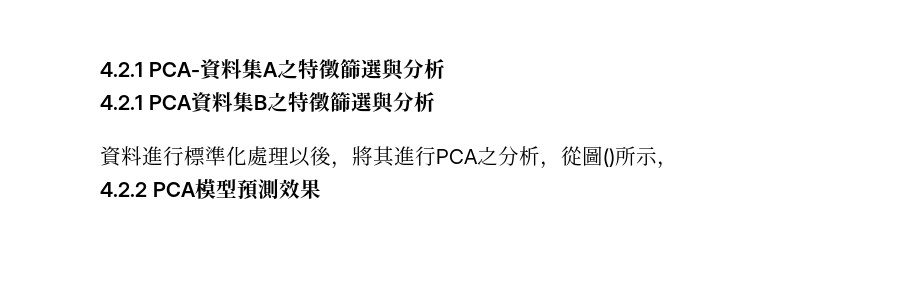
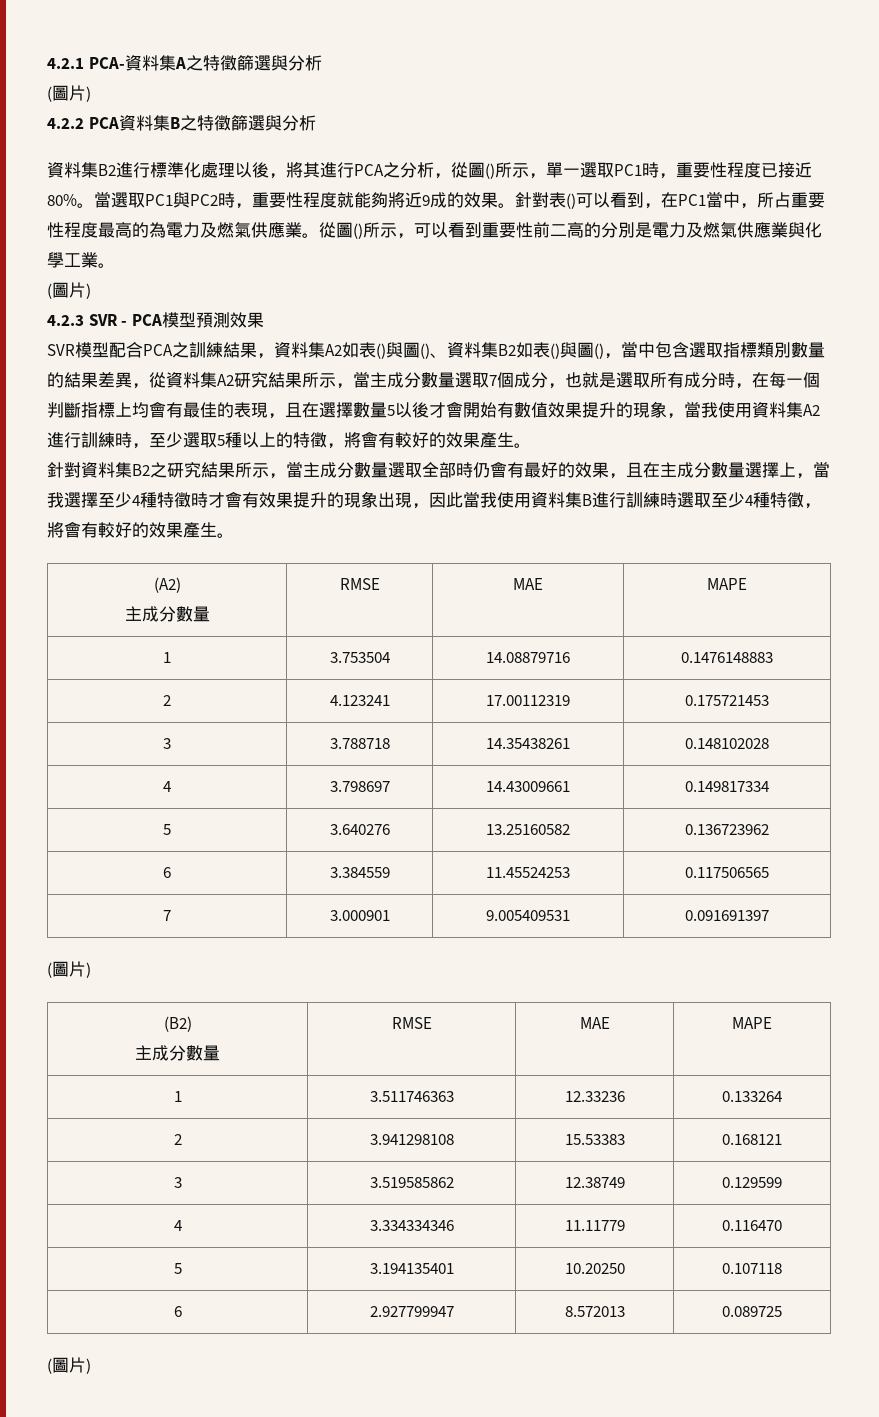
  4.2.1 PCA-資料集A之特徵篩選與分析
- 4.2.1 PCA資料集B之特徵篩選與分析
+ (圖片)
+ 4.2.2 PCA資料集B之特徵篩選與分析
- 資料進行標準化處理以後，將其進行PCA之分析，從圖()所示，
- 4.2.2 PCA模型預測效果
+ 資料集B2進行標準化處理以後，將其進行PCA之分析，從圖()所示，單一選取PC1時，重要性程度已接近80%。當選取PC1與PC2時，重要性程度就能夠將近9成的效果。針對表()可以看到，在PC1當中，所占重要性程度最高的為電力及燃氣供應業。從圖()所示，可以看到重要性前二高的分別是電力及燃氣供應業與化學工業。
+ (圖片)
+ 4.2.3 SVR - PCA模型預測效果
+ SVR模型配合PCA之訓練結果，資料集A2如表()與圖()、資料集B2如表()與圖()，當中包含選取指標類別數量的結果差異，從資料集A2研究結果所示，當主成分數量選取7個成分，也就是選取所有成分時，在每一個判斷指標上均會有最佳的表現，且在選擇數量5以後才會開始有數值效果提升的現象，當我使用資料集A2進行訓練時，至少選取5種以上的特徵，將會有較好的效果產生。
+ 針對資料集B2之研究結果所示，當主成分數量選取全部時仍會有最好的效果，且在主成分數量選擇上，當我選擇至少4種特徵時才會有效果提升的現象出現，因此當我使用資料集B進行訓練時選取至少4種特徵，將會有較好的效果產生。
+ (A2)
+ 主成分數量 | RMSE | MAE | MAPE
+ 1 | 3.753504 | 14.08879716 | 0.1476148883
+ 2 | 4.123241 | 17.00112319 | 0.175721453
+ 3 | 3.788718 | 14.35438261 | 0.148102028
+ 4 | 3.798697 | 14.43009661 | 0.149817334
+ 5 | 3.640276 | 13.25160582 | 0.136723962
+ 6 | 3.384559 | 11.45524253 | 0.117506565
+ 7 | 3.000901 | 9.005409531 | 0.091691397
+ (圖片)
+ (B2)
+ 主成分數量 | RMSE | MAE | MAPE
+ 1 | 3.511746363 | 12.33236 | 0.133264
+ 2 | 3.941298108 | 15.53383 | 0.168121
+ 3 | 3.519585862 | 12.38749 | 0.129599
+ 4 | 3.334334346 | 11.11779 | 0.116470
+ 5 | 3.194135401 | 10.20250 | 0.107118
+ 6 | 2.927799947 | 8.572013 | 0.089725
+ (圖片)

